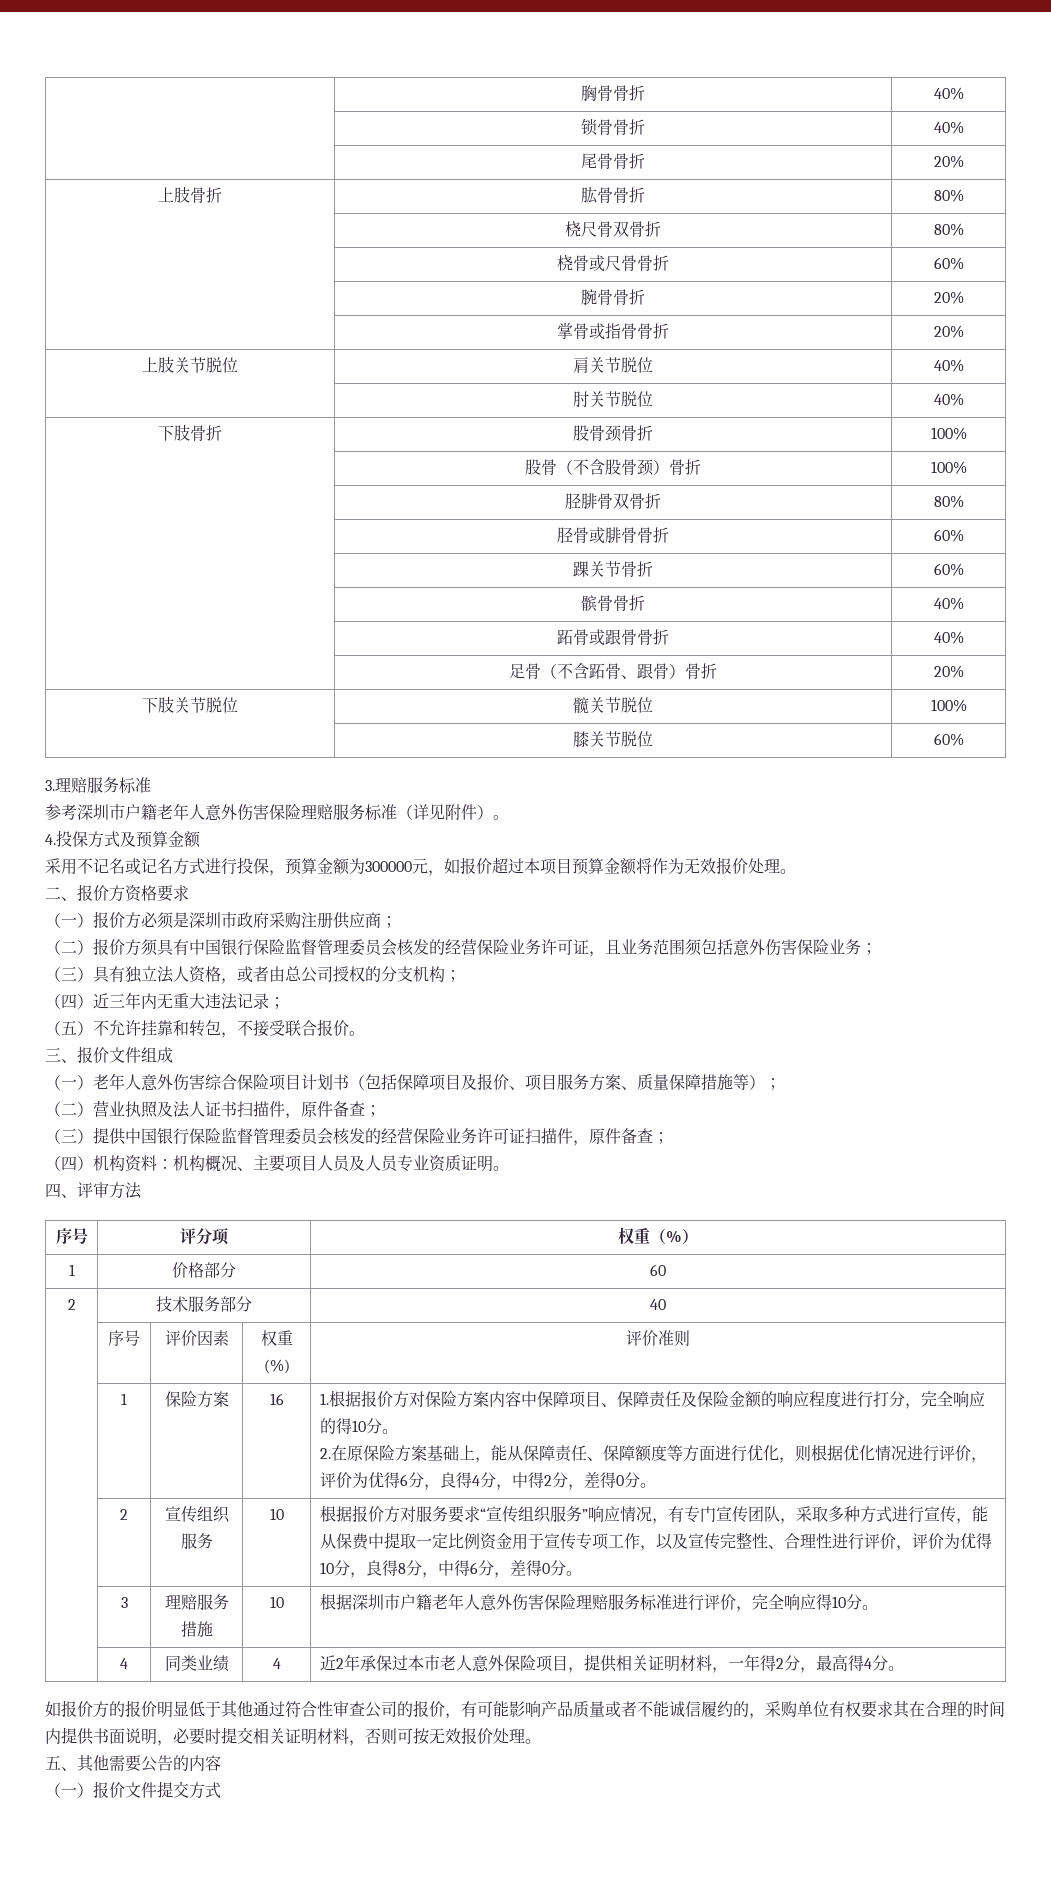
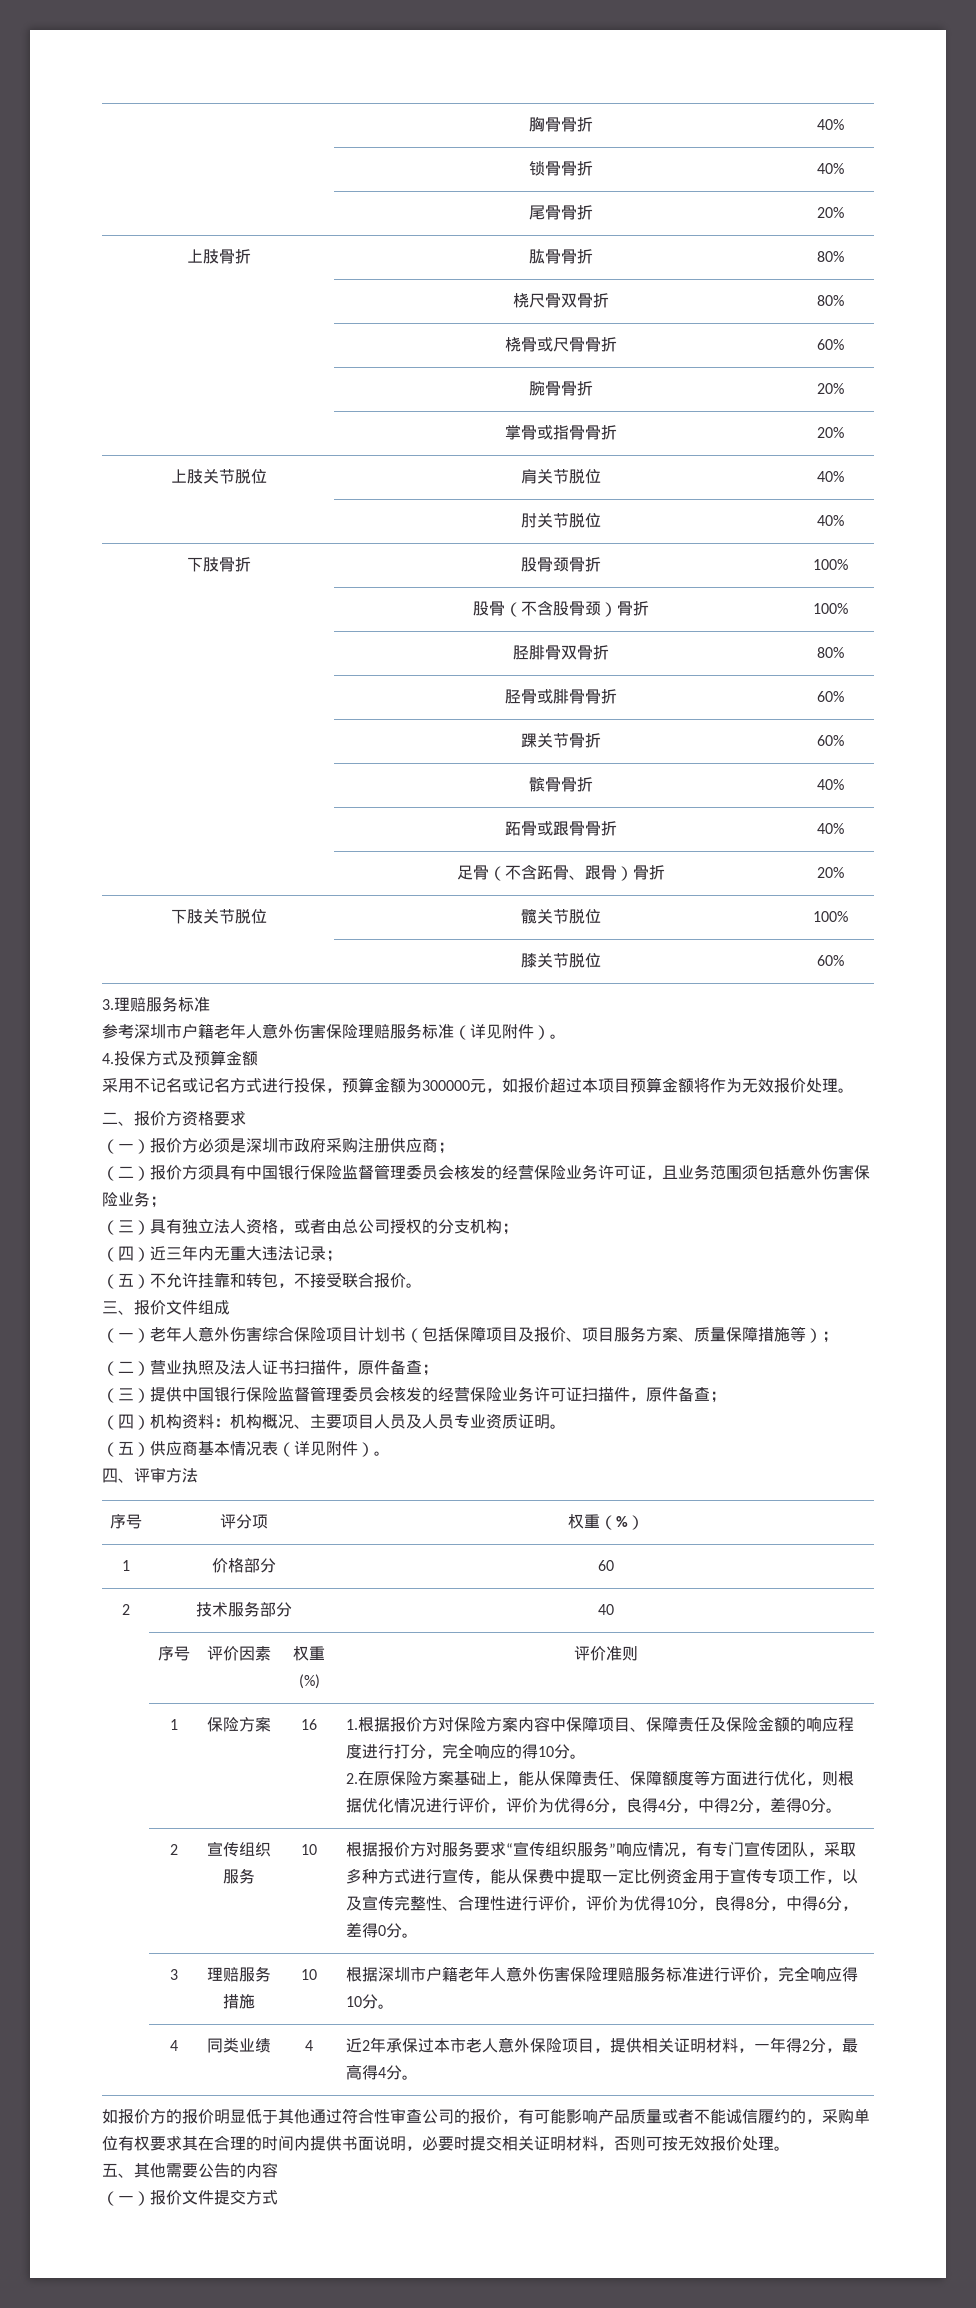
+ （五）供应商基本情况表（详见附件）。

